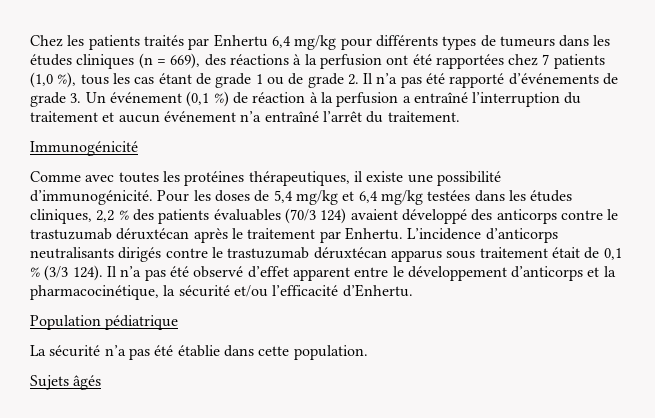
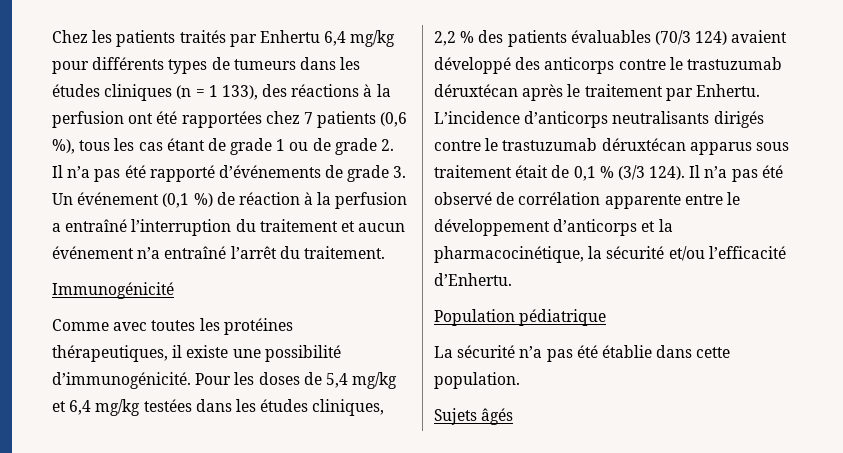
- Chez les patients traités par Enhertu 6,4 mg/kg pour différents types de tumeurs dans les études cliniques (n = 669), des réactions à la perfusion ont été rapportées chez 7 patients (1,0 %), tous les cas étant de grade 1 ou de grade 2. Il n’a pas été rapporté d’événements de grade 3. Un événement (0,1 %) de réaction à la perfusion a entraîné l’interruption du traitement et aucun événement n’a entraîné l’arrêt du traitement.
+ Chez les patients traités par Enhertu 6,4 mg/kg pour différents types de tumeurs dans les études cliniques (n = 1 133), des réactions à la perfusion ont été rapportées chez 7 patients (0,6 %), tous les cas étant de grade 1 ou de grade 2. Il n’a pas été rapporté d’événements de grade 3. Un événement (0,1 %) de réaction à la perfusion a entraîné l’interruption du traitement et aucun événement n’a entraîné l’arrêt du traitement.
- Il n’a pas été observé d’effet apparent entre le développement d’anticorps et la pharmacocinétique, la sécurité et/ou l’efficacité d’Enhertu.
+ Il n’a pas été observé de corrélation apparente entre le développement d’anticorps et la pharmacocinétique, la sécurité et/ou l’efficacité d’Enhertu.

